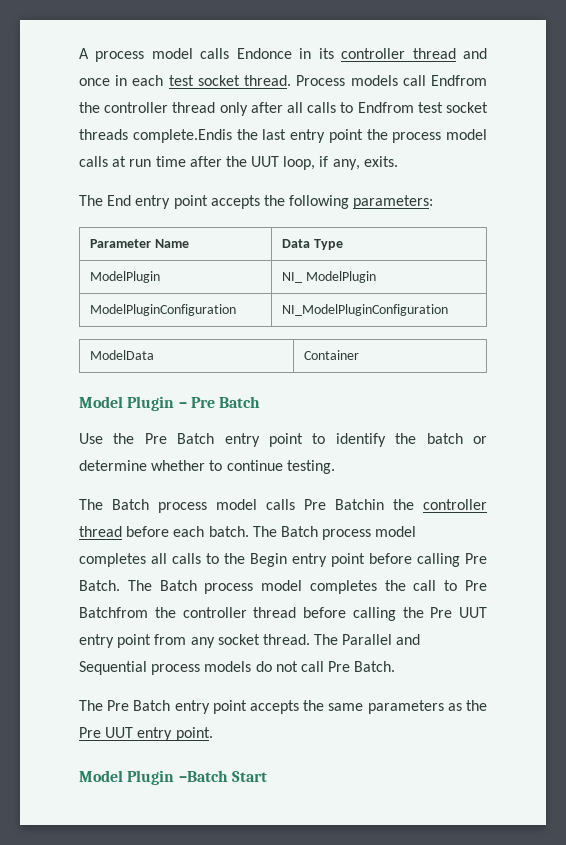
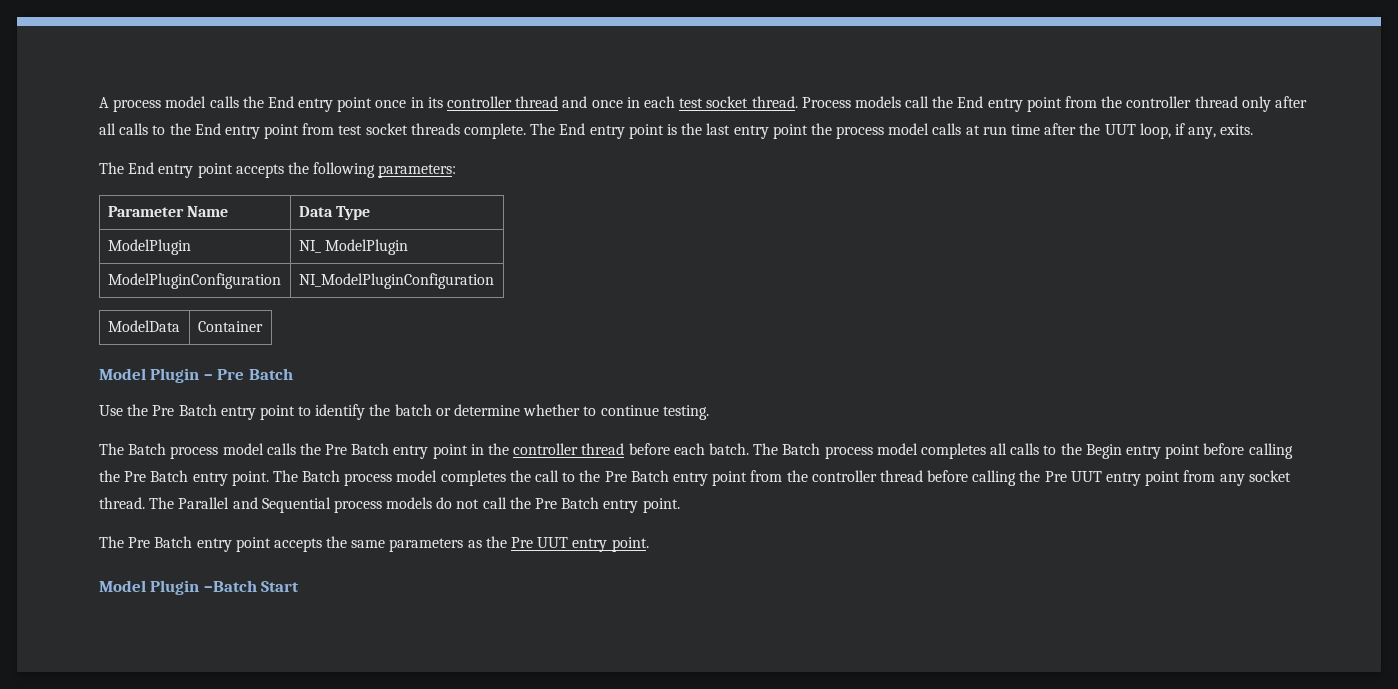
- A process model calls Endonce in its controller thread and once in each test socket thread.
+ A process model calls the End entry point once in its controller thread and once in each test socket thread.
- Process models call Endfrom the controller thread only after all calls to Endfrom test socket threads complete.Endis the last entry point the process model calls at run time after the UUT loop, if any, exits.
+ Process models call the End entry point from the controller thread only after all calls to the End entry point from test socket threads complete. The End entry point is the last entry point the process model calls at run time after the UUT loop, if any, exits.
- The Batch process model calls Pre Batchin the controller thread before each batch.
+ The Batch process model calls the Pre Batch entry point in the controller thread before each batch.
- The Batch process model completes all calls to the Begin entry point before calling Pre Batch.
+ The Batch process model completes all calls to the Begin entry point before calling the Pre Batch entry point.
- The Batch process model completes the call to Pre Batchfrom the controller thread before calling the Pre UUT entry point from any socket thread.
+ The Batch process model completes the call to the Pre Batch entry point from the controller thread before calling the Pre UUT entry point from any socket thread.
- The Parallel and Sequential process models do not call Pre Batch.
+ The Parallel and Sequential process models do not call the Pre Batch entry point.

